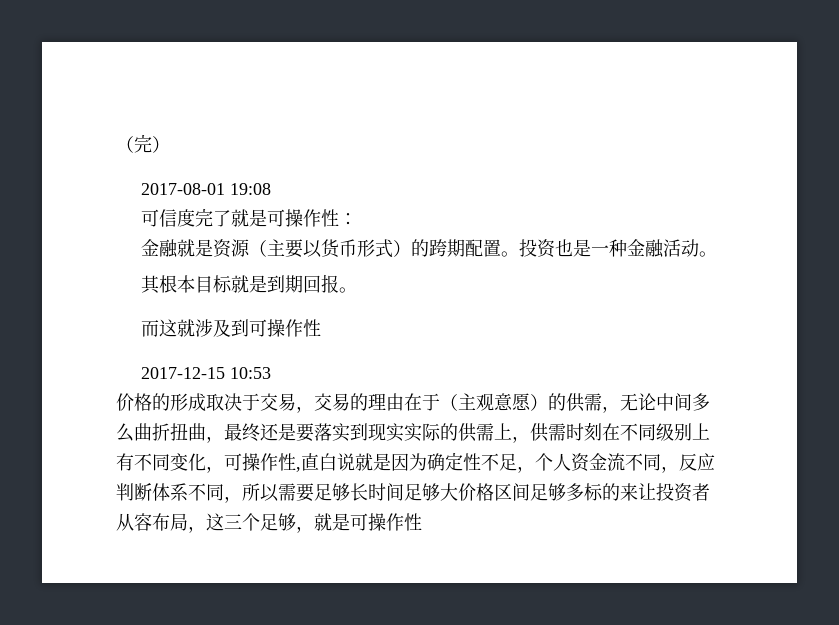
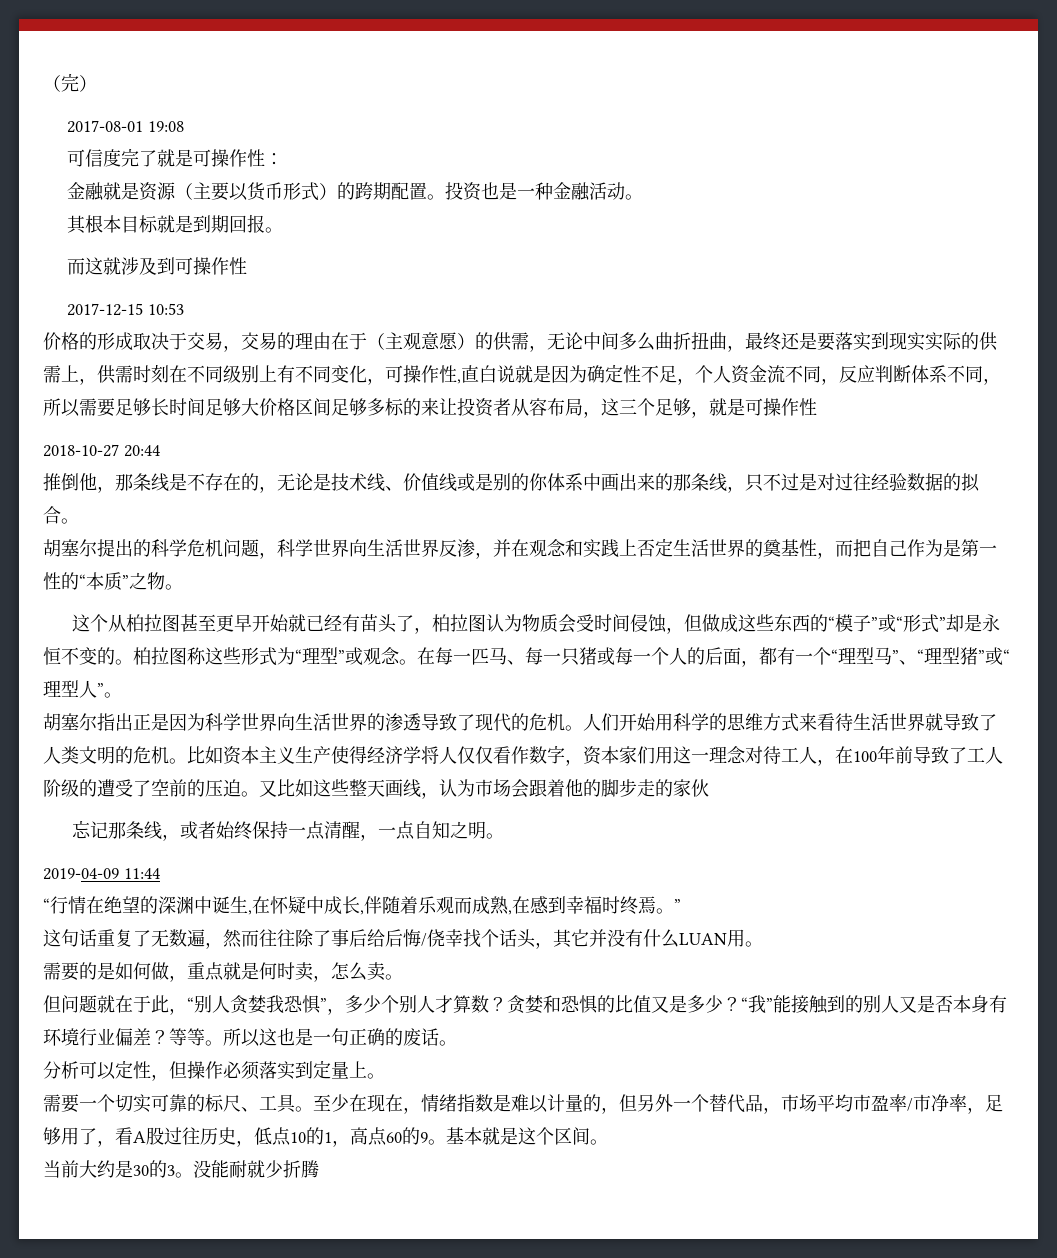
+ 2018-10-27 20:44
+ 推倒他，那条线是不存在的，无论是技术线、价值线或是别的你体系中画出来的那条线，只不过是对过往经验数据的拟合。
+ 胡塞尔提出的科学危机问题，科学世界向生活世界反渗，并在观念和实践上否定生活世界的奠基性，而把自己作为是第一性的“本质”之物。
+ 这个从柏拉图甚至更早开始就已经有苗头了，柏拉图认为物质会受时间侵蚀，但做成这些东西的“模子”或“形式”却是永恒不变的。柏拉图称这些形式为“理型”或观念。在每一匹马、每一只猪或每一个人的后面，都有一个“理型马”、“理型猪”或“理型人”。
+ 胡塞尔指出正是因为科学世界向生活世界的渗透导致了现代的危机。人们开始用科学的思维方式来看待生活世界就导致了人类文明的危机。比如资本主义生产使得经济学将人仅仅看作数字，资本家们用这一理念对待工人，在100年前导致了工人阶级的遭受了空前的压迫。又比如这些整天画线，认为市场会跟着他的脚步走的家伙
+ 忘记那条线，或者始终保持一点清醒，一点自知之明。
+ 2019-04-09 11:44
+ “行情在绝望的深渊中诞生,在怀疑中成长,伴随着乐观而成熟,在感到幸福时终焉。”
+ 这句话重复了无数遍，然而往往除了事后给后悔/侥幸找个话头，其它并没有什么LUAN用。
+ 需要的是如何做，重点就是何时卖，怎么卖。
+ 但问题就在于此，“别人贪婪我恐惧”，多少个别人才算数？贪婪和恐惧的比值又是多少？“我”能接触到的别人又是否本身有环境行业偏差？等等。所以这也是一句正确的废话。
+ 分析可以定性，但操作必须落实到定量上。
+ 需要一个切实可靠的标尺、工具。至少在现在，情绪指数是难以计量的，但另外一个替代品，市场平均市盈率/市净率，足够用了，看A股过往历史，低点10的1，高点60的9。基本就是这个区间。
+ 当前大约是30的3。没能耐就少折腾

